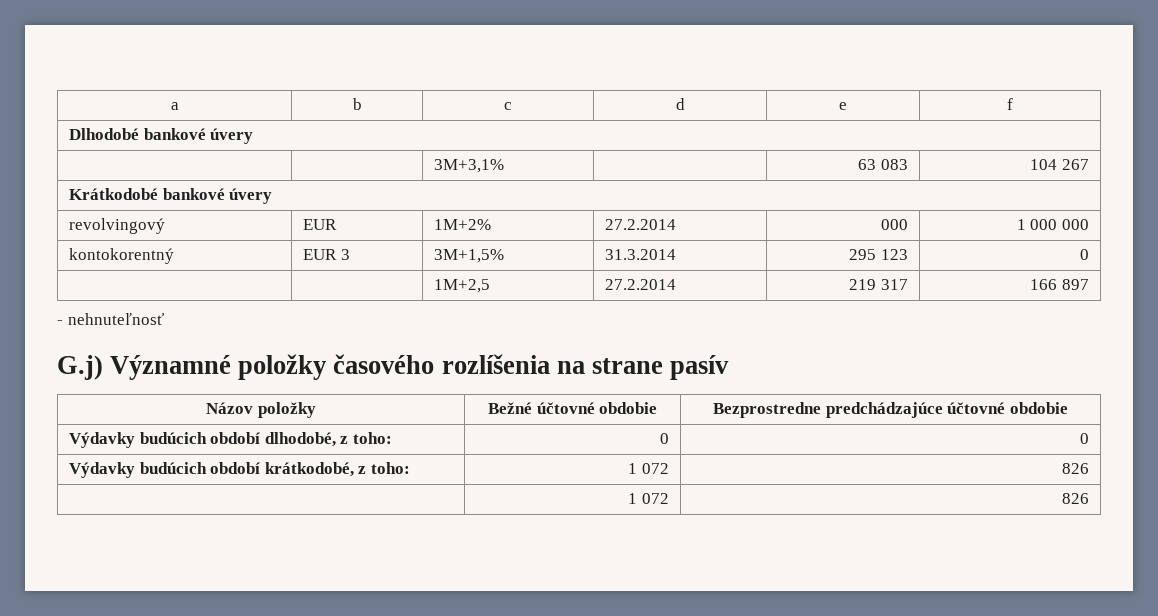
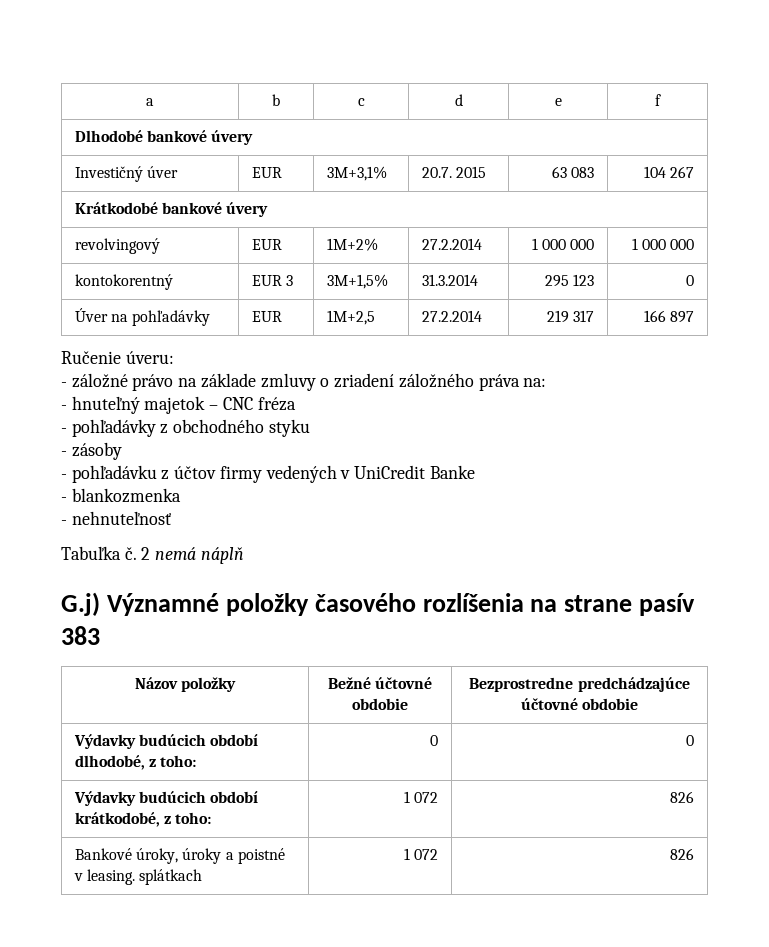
- | | 3M+3,1% | | 63 083 | 104 267
+ Investičný úver | EUR | 3M+3,1% | 20.7. 2015 | 63 083 | 104 267
- revolvingový | EUR | 1M+2% | 27.2.2014 | 000 | 1 000 000
+ revolvingový | EUR | 1M+2% | 27.2.2014 | 1 000 000 | 1 000 000
- | | 1M+2,5 | 27.2.2014 | 219 317 | 166 897
+ Úver na pohľadávky | EUR | 1M+2,5 | 27.2.2014 | 219 317 | 166 897
+ Ručenie úveru:
+ - záložné právo na základe zmluvy o zriadení záložného práva na:
+ - hnuteľný majetok – CNC fréza
+ - pohľadávky z obchodného styku
+ - zásoby
+ - pohľadávku z účtov firmy vedených v UniCredit Banke
+ - blankozmenka
  - nehnuteľnosť
+ Tabuľka č. 2 nemá náplň
- G.j) Významné položky časového rozlíšenia na strane pasív
+ G.j) Významné položky časového rozlíšenia na strane pasív 383
  Výdavky budúcich období krátkodobé, z toho: | 1 072 | 826
- | 1 072 | 826
+ Bankové úroky, úroky a poistné v leasing. splátkach | 1 072 | 826

